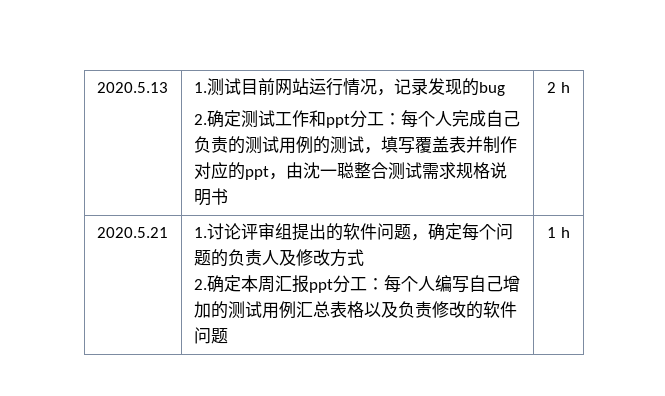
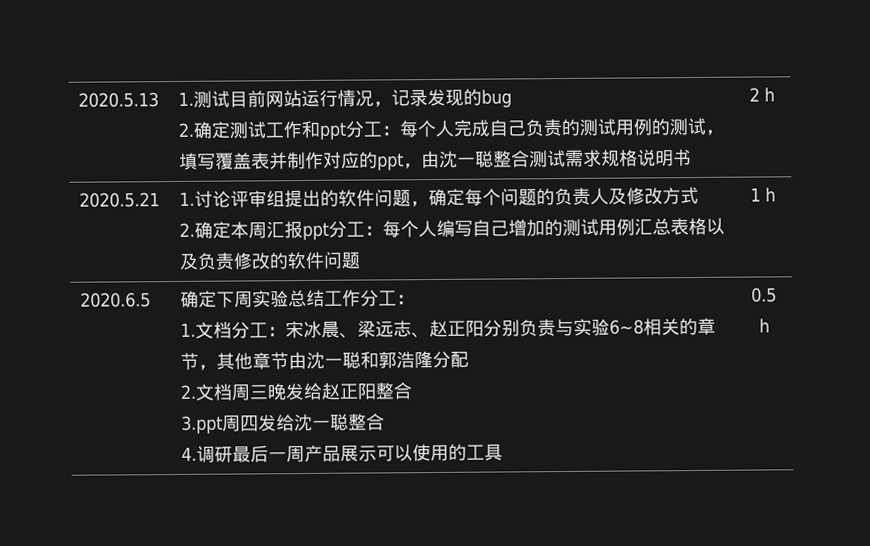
+ 2020.6.5 | 确定下周实验总结工作分工：
+ 1.文档分工：宋冰晨、梁远志、赵正阳分别负责与实验6~8相关的章节，其他章节由沈一聪和郭浩隆分配
+ 2.文档周三晚发给赵正阳整合
+ 3.ppt周四发给沈一聪整合
+ 4.调研最后一周产品展示可以使用的工具 | 0.5 h

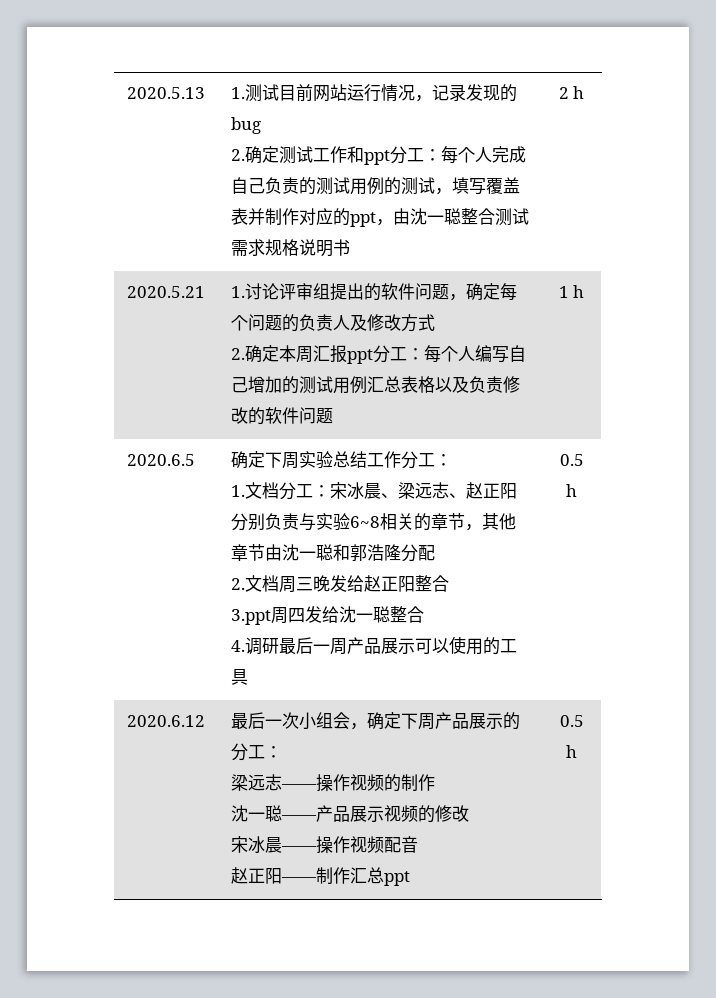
+ 2020.6.12 | 最后一次小组会，确定下周产品展示的分工：
+ 梁远志——操作视频的制作
+ 沈一聪——产品展示视频的修改
+ 宋冰晨——操作视频配音
+ 赵正阳——制作汇总ppt | 0.5 h

